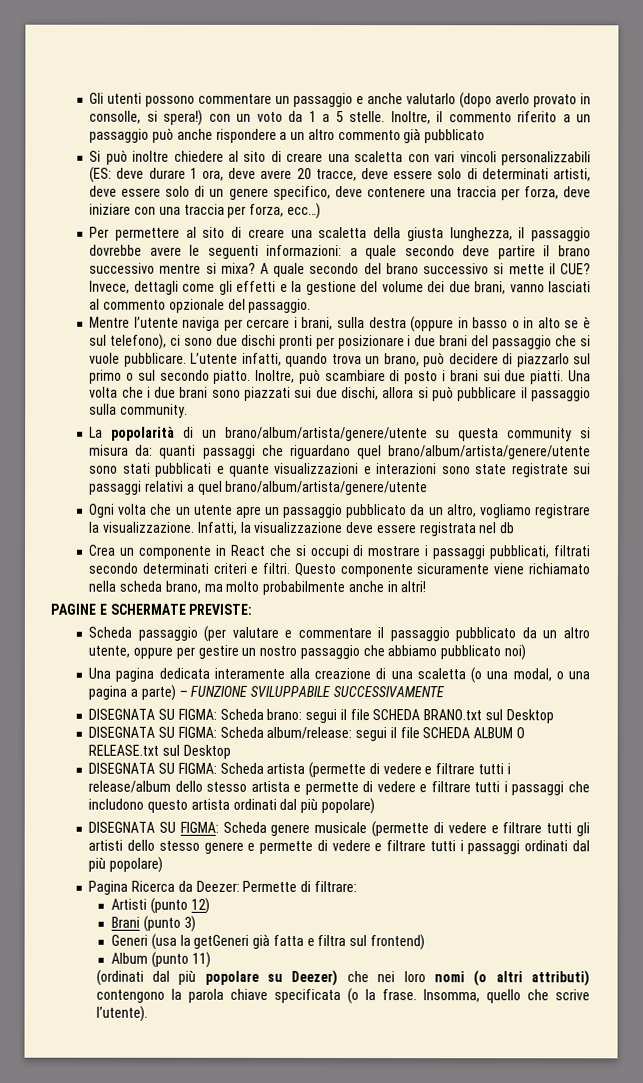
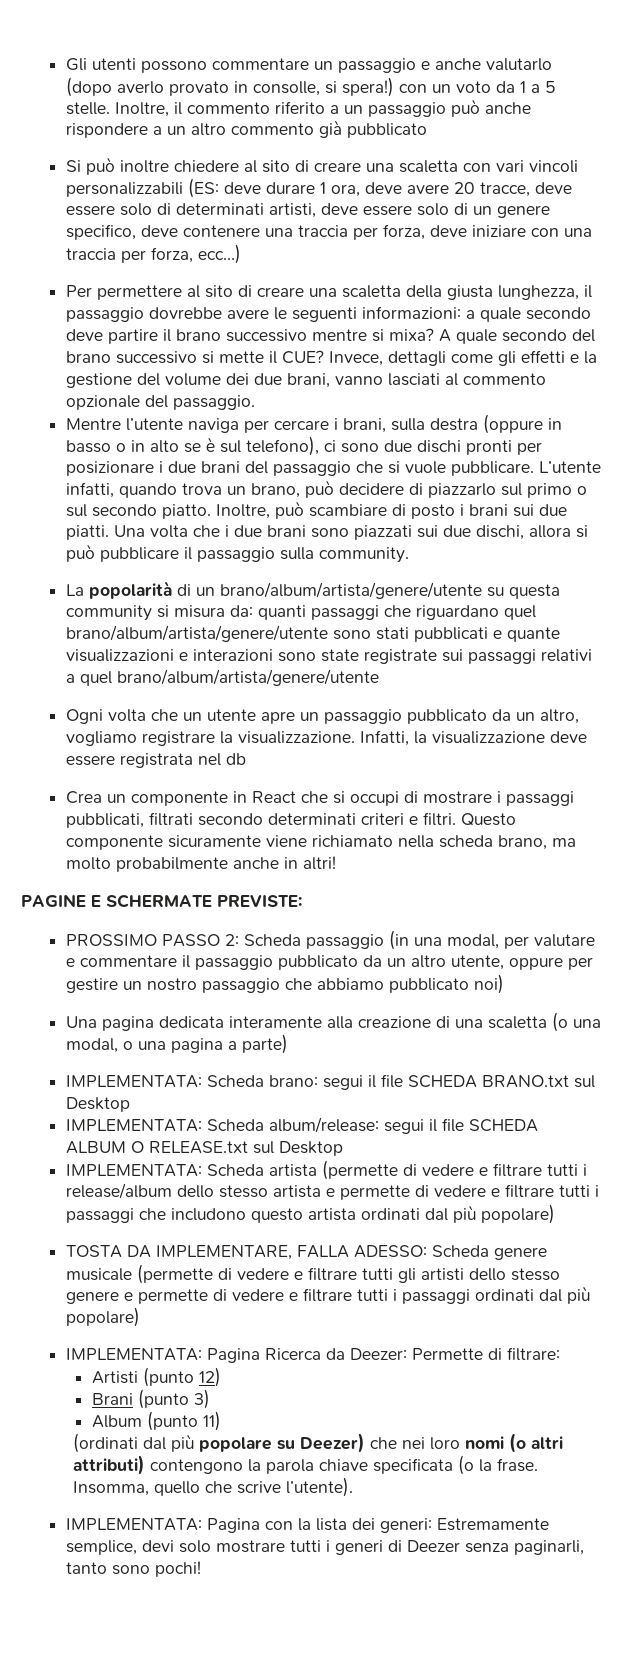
- Scheda passaggio (per valutare e commentare il passaggio pubblicato da un altro utente, oppure per gestire un nostro passaggio che abbiamo pubblicato noi)
+ PROSSIMO PASSO 2: Scheda passaggio (in una modal, per valutare e commentare il passaggio pubblicato da un altro utente, oppure per gestire un nostro passaggio che abbiamo pubblicato noi)
- Una pagina dedicata interamente alla creazione di una scaletta (o una modal, o una pagina a parte) – FUNZIONE SVILUPPABILE SUCCESSIVAMENTE
- DISEGNATA SU FIGMA: Scheda brano: segui il file SCHEDA BRANO.txt sul Desktop
+ Una pagina dedicata interamente alla creazione di una scaletta (o una modal, o una pagina a parte)
+ IMPLEMENTATA: Scheda brano: segui il file SCHEDA BRANO.txt sul Desktop
- DISEGNATA SU FIGMA: Scheda album/release: segui il file SCHEDA ALBUM O RELEASE.txt sul Desktop
+ IMPLEMENTATA: Scheda album/release: segui il file SCHEDA ALBUM O RELEASE.txt sul Desktop
- DISEGNATA SU FIGMA: Scheda artista (permette di vedere e filtrare tutti i release/album dello stesso artista e permette di vedere e filtrare tutti i passaggi che includono questo artista ordinati dal più popolare)
+ IMPLEMENTATA: Scheda artista (permette di vedere e filtrare tutti i release/album dello stesso artista e permette di vedere e filtrare tutti i passaggi che includono questo artista ordinati dal più popolare)
- DISEGNATA SU FIGMA: Scheda genere musicale (permette di vedere e filtrare tutti gli artisti dello stesso genere e permette di vedere e filtrare tutti i passaggi ordinati dal più popolare)
+ TOSTA DA IMPLEMENTARE, FALLA ADESSO: Scheda genere musicale (permette di vedere e filtrare tutti gli artisti dello stesso genere e permette di vedere e filtrare tutti i passaggi ordinati dal più popolare)
- Pagina Ricerca da Deezer: Permette di filtrare:
+ IMPLEMENTATA: Pagina Ricerca da Deezer: Permette di filtrare:
- Generi (usa la getGeneri già fatta e filtra sul frontend)
+ IMPLEMENTATA: Pagina con la lista dei generi: Estremamente semplice, devi solo mostrare tutti i generi di Deezer senza paginarli, tanto sono pochi!

